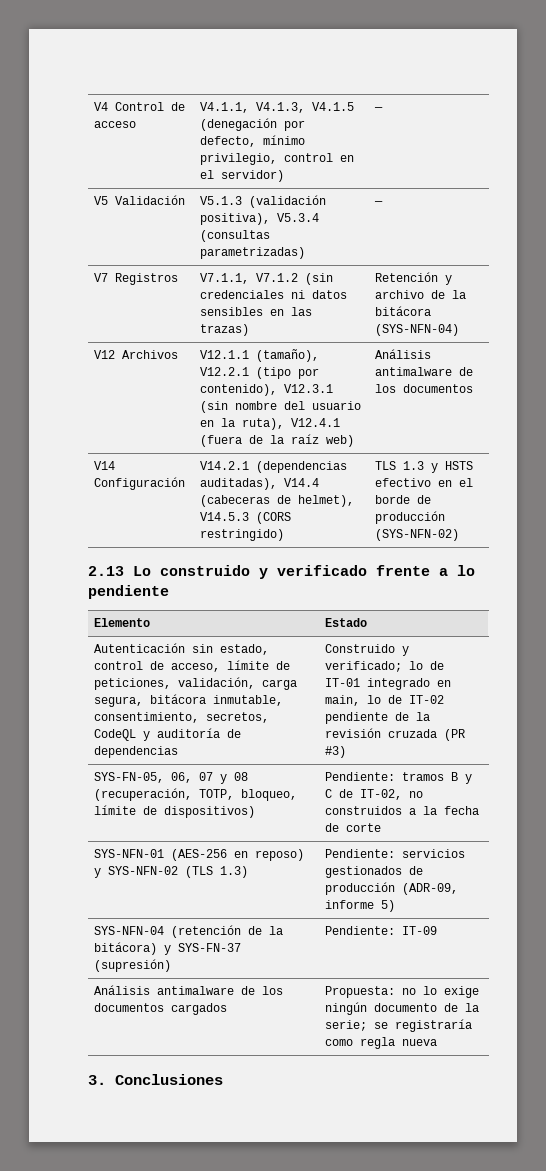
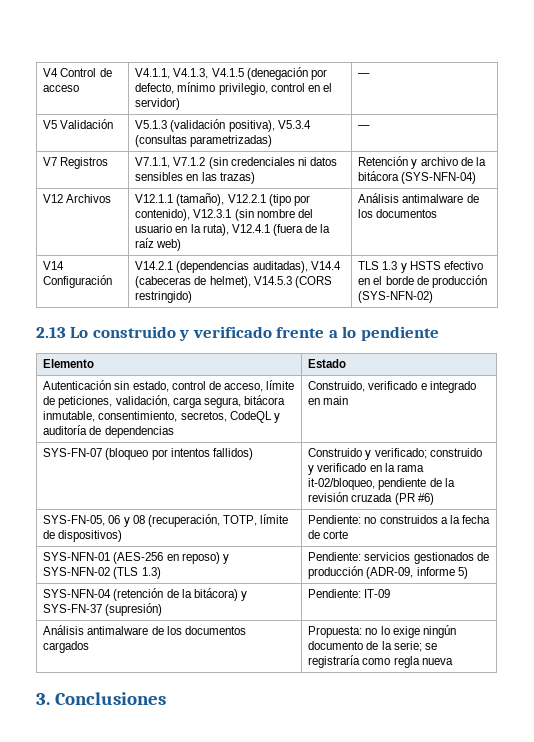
- Autenticación sin estado, control de acceso, límite de peticiones, validación, carga segura, bitácora inmutable, consentimiento, secretos, CodeQL y auditoría de dependencias | Construido y verificado; lo de IT-01 integrado en main, lo de IT-02 pendiente de la revisión cruzada (PR #3)
+ Autenticación sin estado, control de acceso, límite de peticiones, validación, carga segura, bitácora inmutable, consentimiento, secretos, CodeQL y auditoría de dependencias | Construido, verificado e integrado en main
+ SYS-FN-07 (bloqueo por intentos fallidos) | Construido y verificado; construido y verificado en la rama it-02/bloqueo, pendiente de la revisión cruzada (PR #6)
- SYS-FN-05, 06, 07 y 08 (recuperación, TOTP, bloqueo, límite de dispositivos) | Pendiente: tramos B y C de IT-02, no construidos a la fecha de corte
+ SYS-FN-05, 06 y 08 (recuperación, TOTP, límite de dispositivos) | Pendiente: no construidos a la fecha de corte

